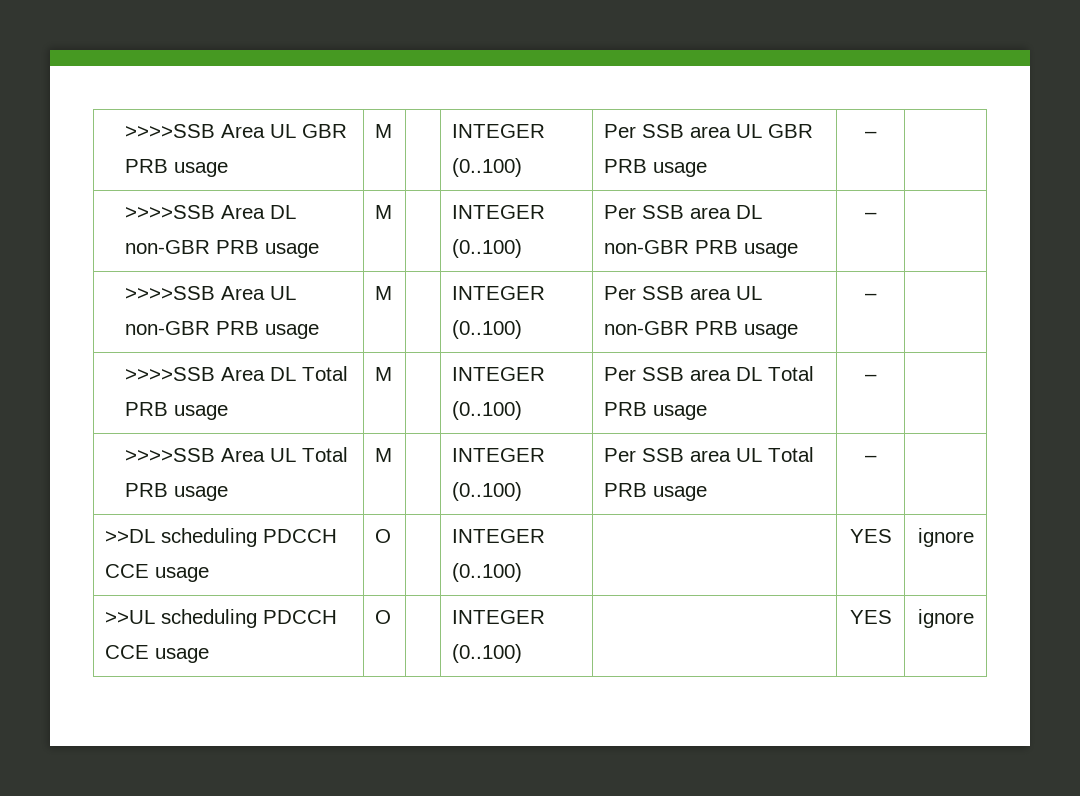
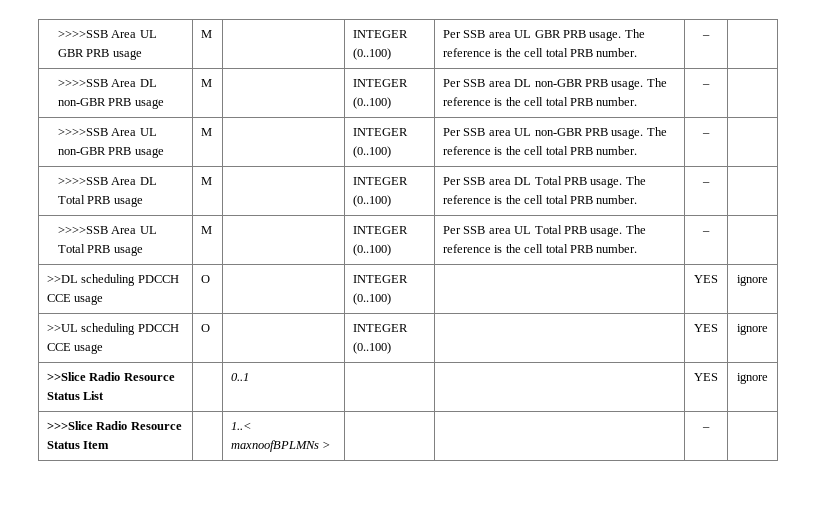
- >>>>SSB Area UL GBR PRB usage | M | | INTEGER (0..100) | Per SSB area UL GBR PRB usage | – |
+ >>>>SSB Area UL GBR PRB usage | M | | INTEGER (0..100) | Per SSB area UL GBR PRB usage. The reference is the cell total PRB number. | – |
- >>>>SSB Area DL non-GBR PRB usage | M | | INTEGER (0..100) | Per SSB area DL non-GBR PRB usage | – |
+ >>>>SSB Area DL non-GBR PRB usage | M | | INTEGER (0..100) | Per SSB area DL non-GBR PRB usage. The reference is the cell total PRB number. | – |
- >>>>SSB Area UL non-GBR PRB usage | M | | INTEGER (0..100) | Per SSB area UL non-GBR PRB usage | – |
+ >>>>SSB Area UL non-GBR PRB usage | M | | INTEGER (0..100) | Per SSB area UL non-GBR PRB usage. The reference is the cell total PRB number. | – |
- >>>>SSB Area DL Total PRB usage | M | | INTEGER (0..100) | Per SSB area DL Total PRB usage | – |
+ >>>>SSB Area DL Total PRB usage | M | | INTEGER (0..100) | Per SSB area DL Total PRB usage. The reference is the cell total PRB number. | – |
- >>>>SSB Area UL Total PRB usage | M | | INTEGER (0..100) | Per SSB area UL Total PRB usage | – |
+ >>>>SSB Area UL Total PRB usage | M | | INTEGER (0..100) | Per SSB area UL Total PRB usage. The reference is the cell total PRB number. | – |
+ >>Slice Radio Resource Status List | | 0..1 | | | YES | ignore
+ >>>Slice Radio Resource Status Item | | 1..< maxnoofBPLMNs > | | | – |

